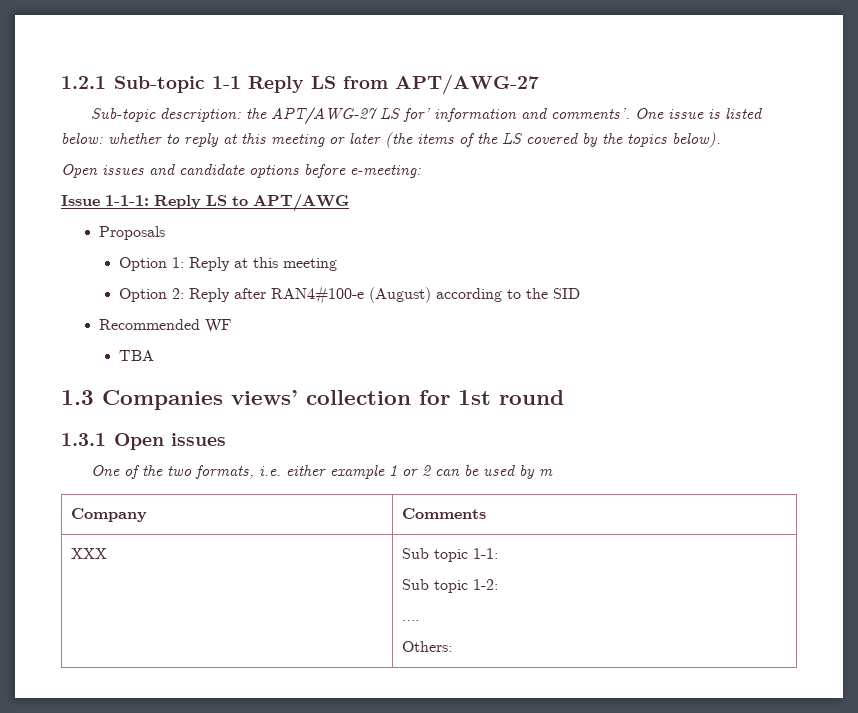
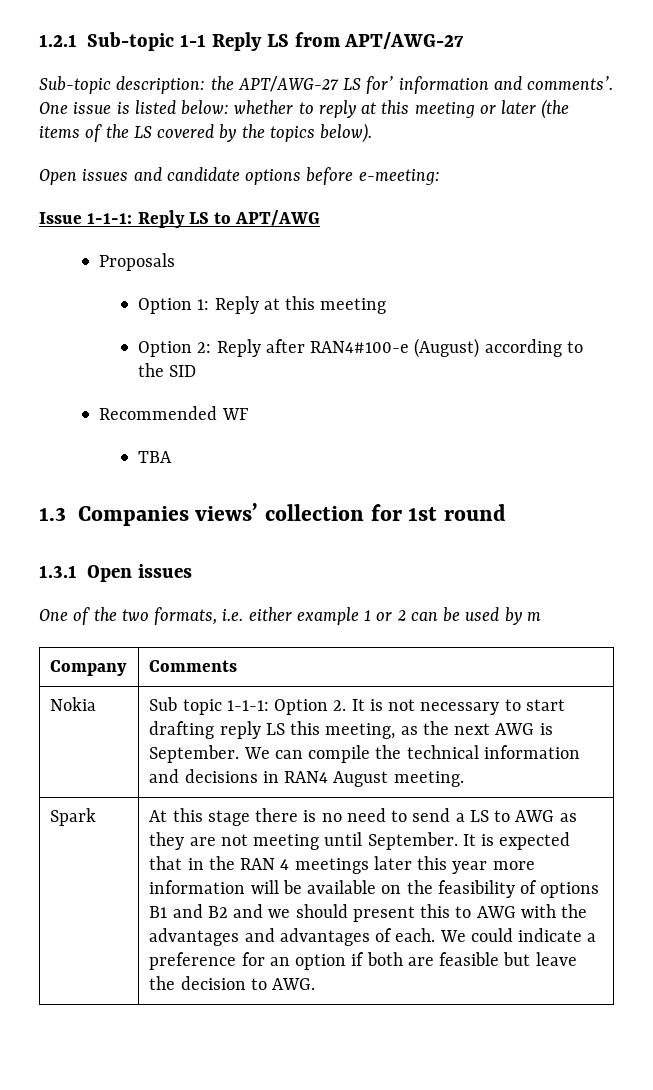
- XXX | Sub topic 1-1:
- Sub topic 1-2:
- ….
- Others:
+ Nokia | Sub topic 1-1-1: Option 2. It is not necessary to start drafting reply LS this meeting, as the next AWG is September. We can compile the technical information and decisions in RAN4 August meeting.
+ Spark | At this stage there is no need to send a LS to AWG as they are not meeting until September. It is expected that in the RAN 4 meetings later this year more information will be available on the feasibility of options B1 and B2 and we should present this to AWG with the advantages and advantages of each. We could indicate a preference for an option if both are feasible but leave the decision to AWG.

